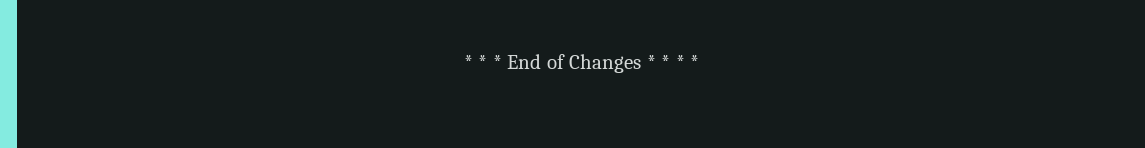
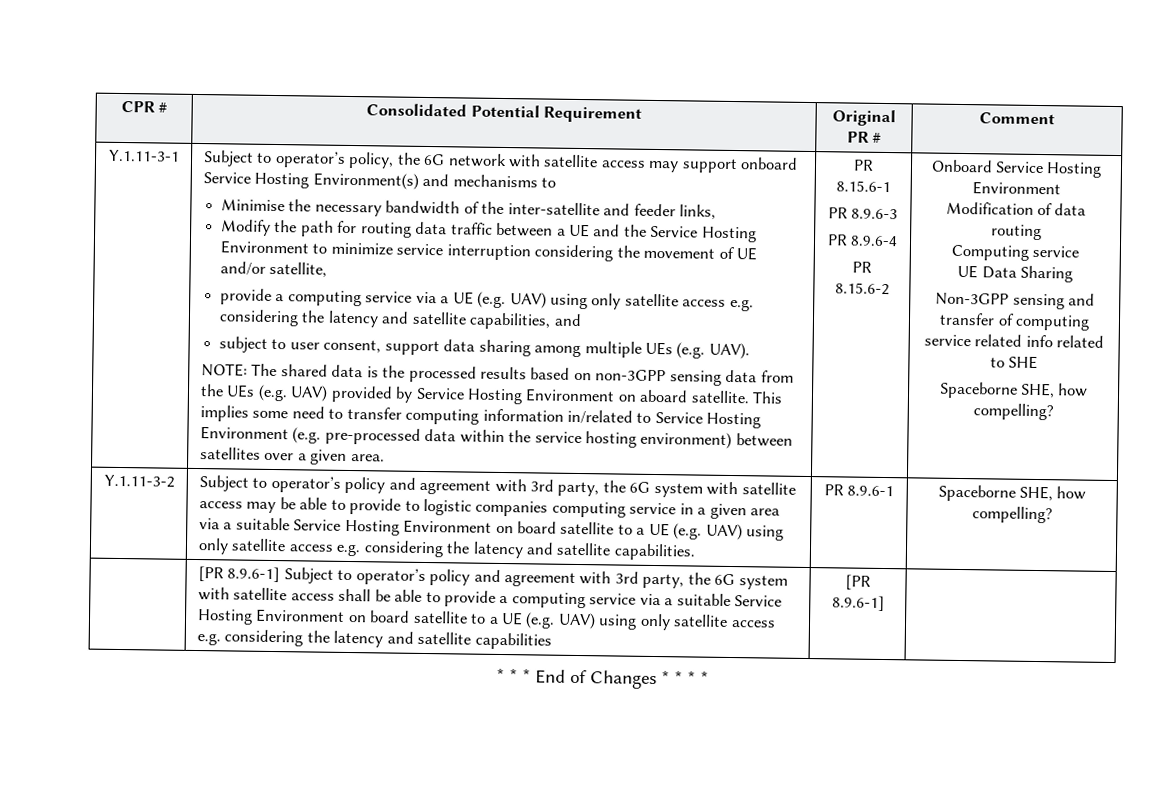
+ CPR # | Consolidated Potential Requirement | Original PR # | Comment
+ Y.1.11-3-1 | Subject to operator’s policy, the 6G network with satellite access may support onboard Service Hosting Environment(s) and mechanisms to
+ Minimise the necessary bandwidth of the inter-satellite and feeder links,
+ Modify the path for routing data traffic between a UE and the Service Hosting Environment to minimize service interruption considering the movement of UE and/or satellite,
+ provide a computing service via a UE (e.g. UAV) using only satellite access e.g. considering the latency and satellite capabilities, and
+ subject to user consent, support data sharing among multiple UEs (e.g. UAV).
+ NOTE: The shared data is the processed results based on non-3GPP sensing data from the UEs (e.g. UAV) provided by Service Hosting Environment on aboard satellite. This implies some need to transfer computing information in/related to Service Hosting Environment (e.g. pre-processed data within the service hosting environment) between satellites over a given area. | PR 8.15.6-1
+ PR 8.9.6-3
+ PR 8.9.6-4
+ PR 8.15.6-2 | Onboard Service Hosting Environment
+ Modification of data routing
+ Computing service
+ UE Data Sharing
+ Non-3GPP sensing and transfer of computing service related info related to SHE
+ Spaceborne SHE, how compelling?
+ Y.1.11-3-2 | Subject to operator’s policy and agreement with 3rd party, the 6G system with satellite access may be able to provide to logistic companies computing service in a given area via a suitable Service Hosting Environment on board satellite to a UE (e.g. UAV) using only satellite access e.g. considering the latency and satellite capabilities. | PR 8.9.6-1 | Spaceborne SHE, how compelling?
+ | [PR 8.9.6-1] Subject to operator’s policy and agreement with 3rd party, the 6G system with satellite access shall be able to provide a computing service via a suitable Service Hosting Environment on board satellite to a UE (e.g. UAV) using only satellite access e.g. considering the latency and satellite capabilities | [PR 8.9.6-1]

